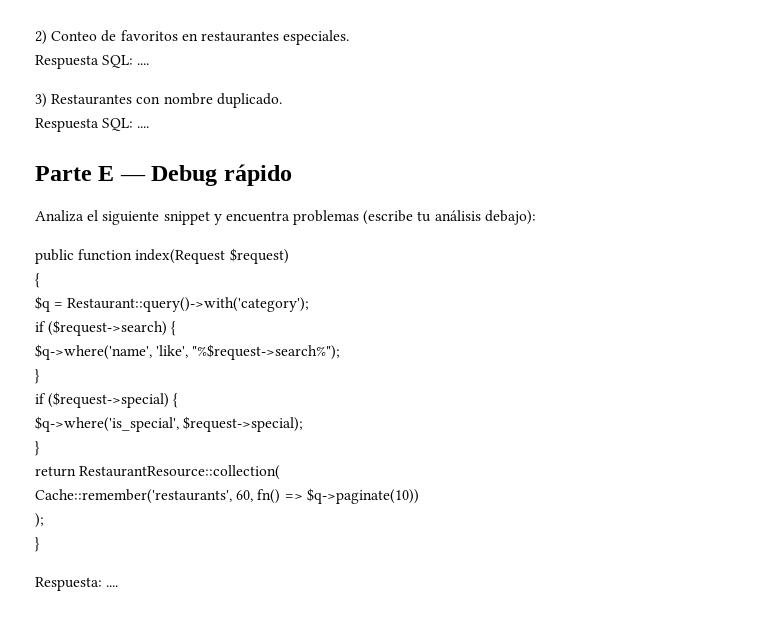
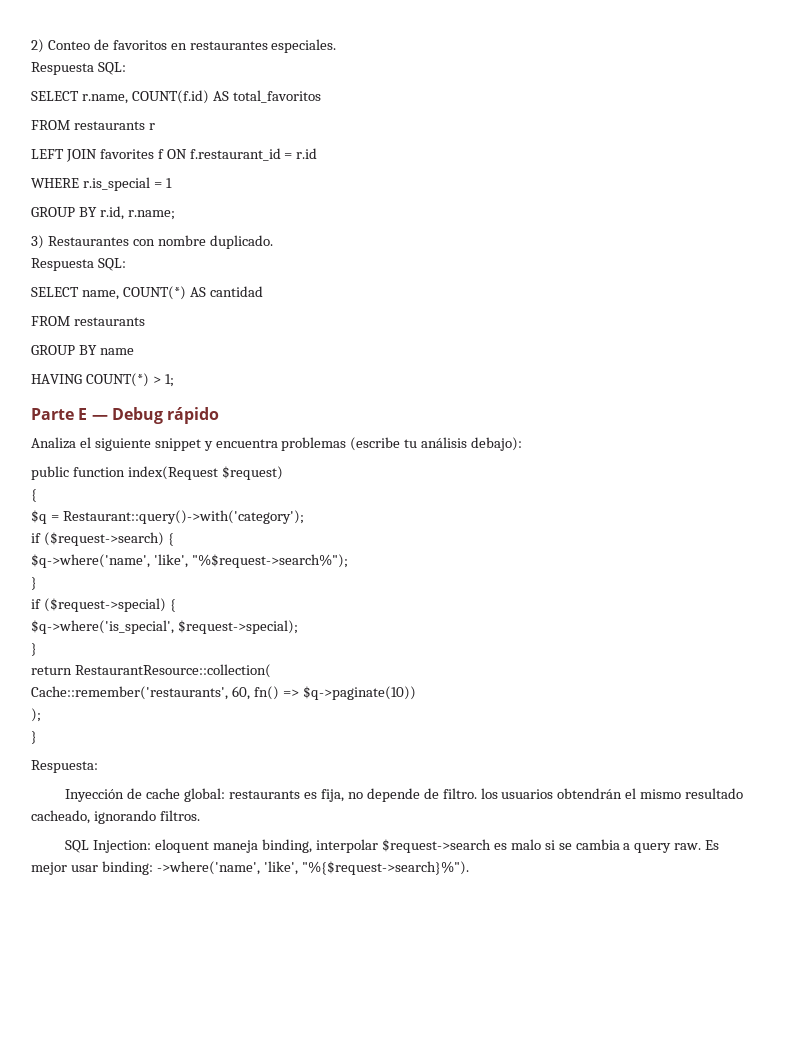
  2) Conteo de favoritos en restaurantes especiales.
- Respuesta SQL: ....
+ Respuesta SQL:
+ SELECT r.name, COUNT(f.id) AS total_favoritos
+ FROM restaurants r
+ LEFT JOIN favorites f ON f.restaurant_id = r.id
+ WHERE r.is_special = 1
+ GROUP BY r.id, r.name;
  3) Restaurantes con nombre duplicado.
- Respuesta SQL: ....
+ Respuesta SQL:
+ SELECT name, COUNT(*) AS cantidad
+ FROM restaurants
+ GROUP BY name
+ HAVING COUNT(*) > 1;
- Respuesta: ....
+ Respuesta:
+ Inyección de cache global: restaurants es fija, no depende de filtro. los usuarios obtendrán el mismo resultado cacheado, ignorando filtros.
+ SQL Injection: eloquent maneja binding, interpolar $request->search es malo si se cambia a query raw. Es mejor usar binding: ->where('name', 'like', "%{$request->search}%").

